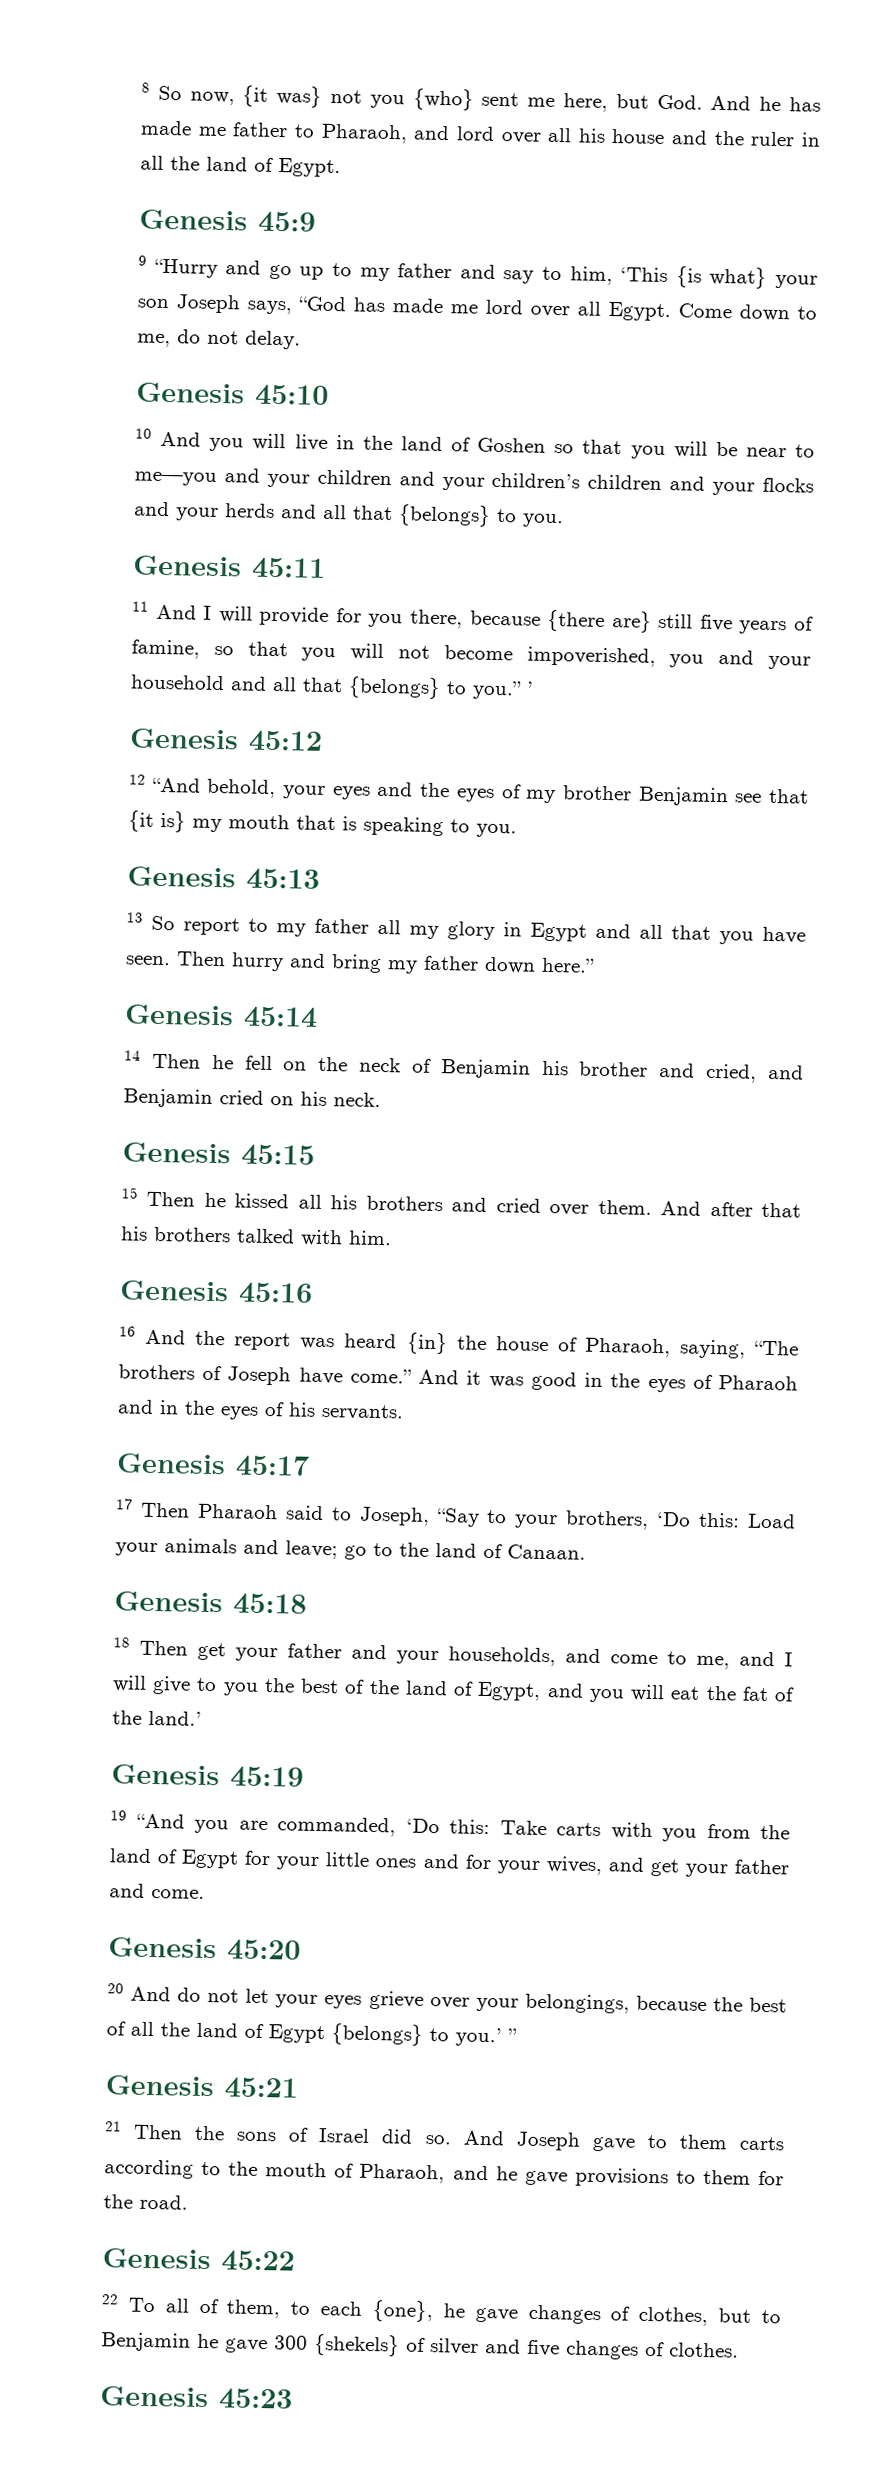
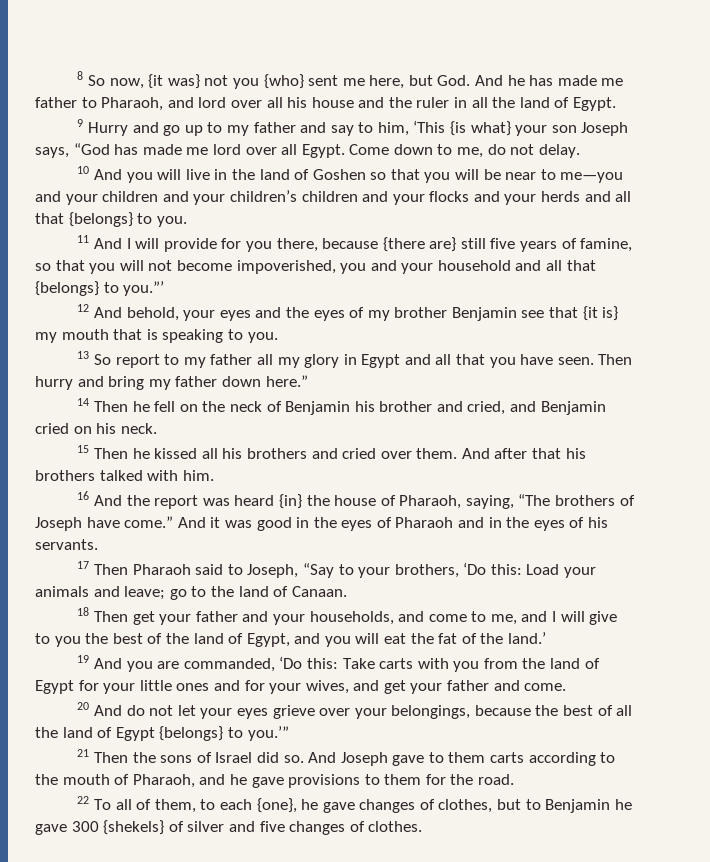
- Genesis 45:9
- 9 “Hurry and go up to my father and say to him, ‘This {is what} your son Joseph says, “God has made me lord over all Egypt.
+ 9 Hurry and go up to my father and say to him, ‘This {is what} your son Joseph says, “God has made me lord over all Egypt.
- Genesis 45:10
- Genesis 45:11
- 11 And I will provide for you there, because {there are} still five years of famine, so that you will not become impoverished, you and your household and all that {belongs} to you.” ’
- Genesis 45:12
+ 11 And I will provide for you there, because {there are} still five years of famine, so that you will not become impoverished, you and your household and all that {belongs} to you.”’
- 12 “And behold, your eyes and the eyes of my brother Benjamin see that {it is} my mouth that is speaking to you.
+ 12 And behold, your eyes and the eyes of my brother Benjamin see that {it is} my mouth that is speaking to you.
- Genesis 45:13
- Genesis 45:14
- Genesis 45:15
- Genesis 45:16
- Genesis 45:17
- Genesis 45:18
- Genesis 45:19
- 19 “And you are commanded, ‘Do this: Take carts with you from the land of Egypt for your little ones and for your wives, and get your father and come.
+ 19 And you are commanded, ‘Do this: Take carts with you from the land of Egypt for your little ones and for your wives, and get your father and come.
- Genesis 45:20
- 20 And do not let your eyes grieve over your belongings, because the best of all the land of Egypt {belongs} to you.’ ”
- Genesis 45:21
+ 20 And do not let your eyes grieve over your belongings, because the best of all the land of Egypt {belongs} to you.’”
- Genesis 45:22
- Genesis 45:23

